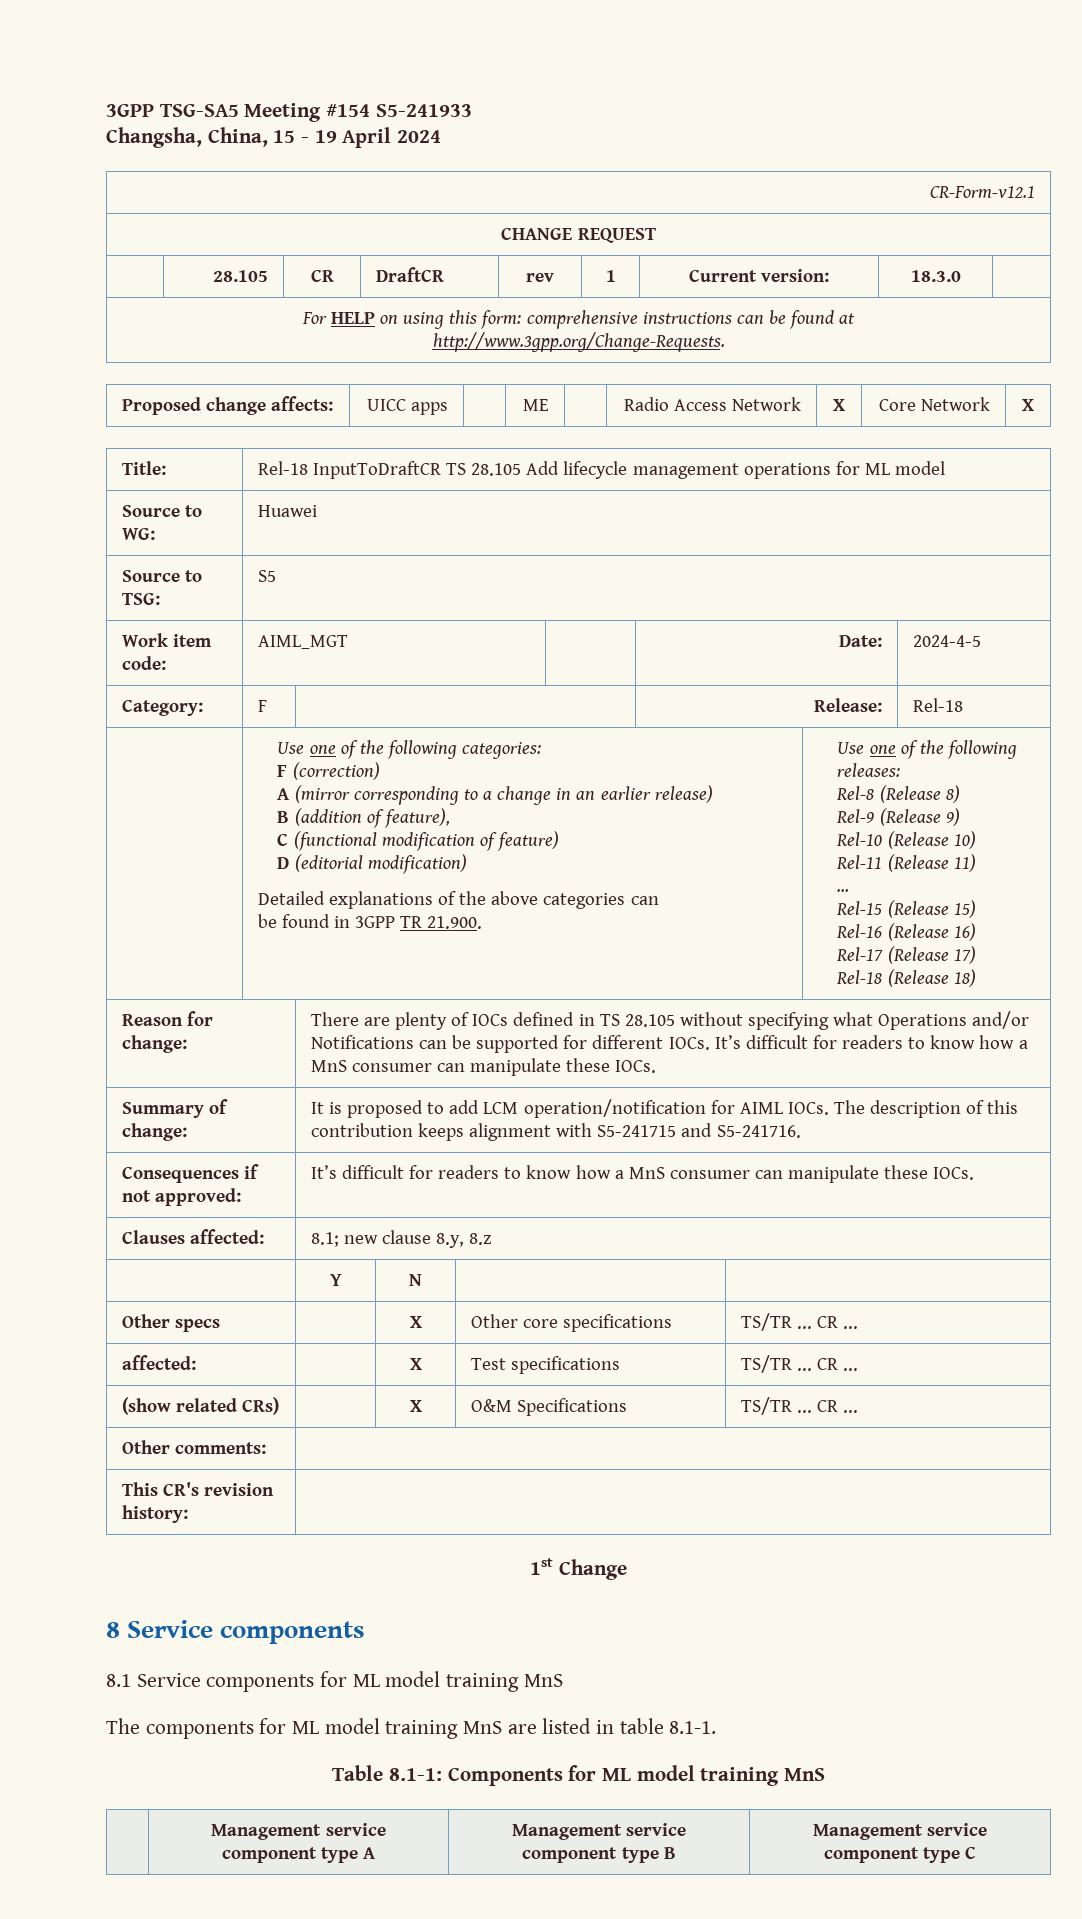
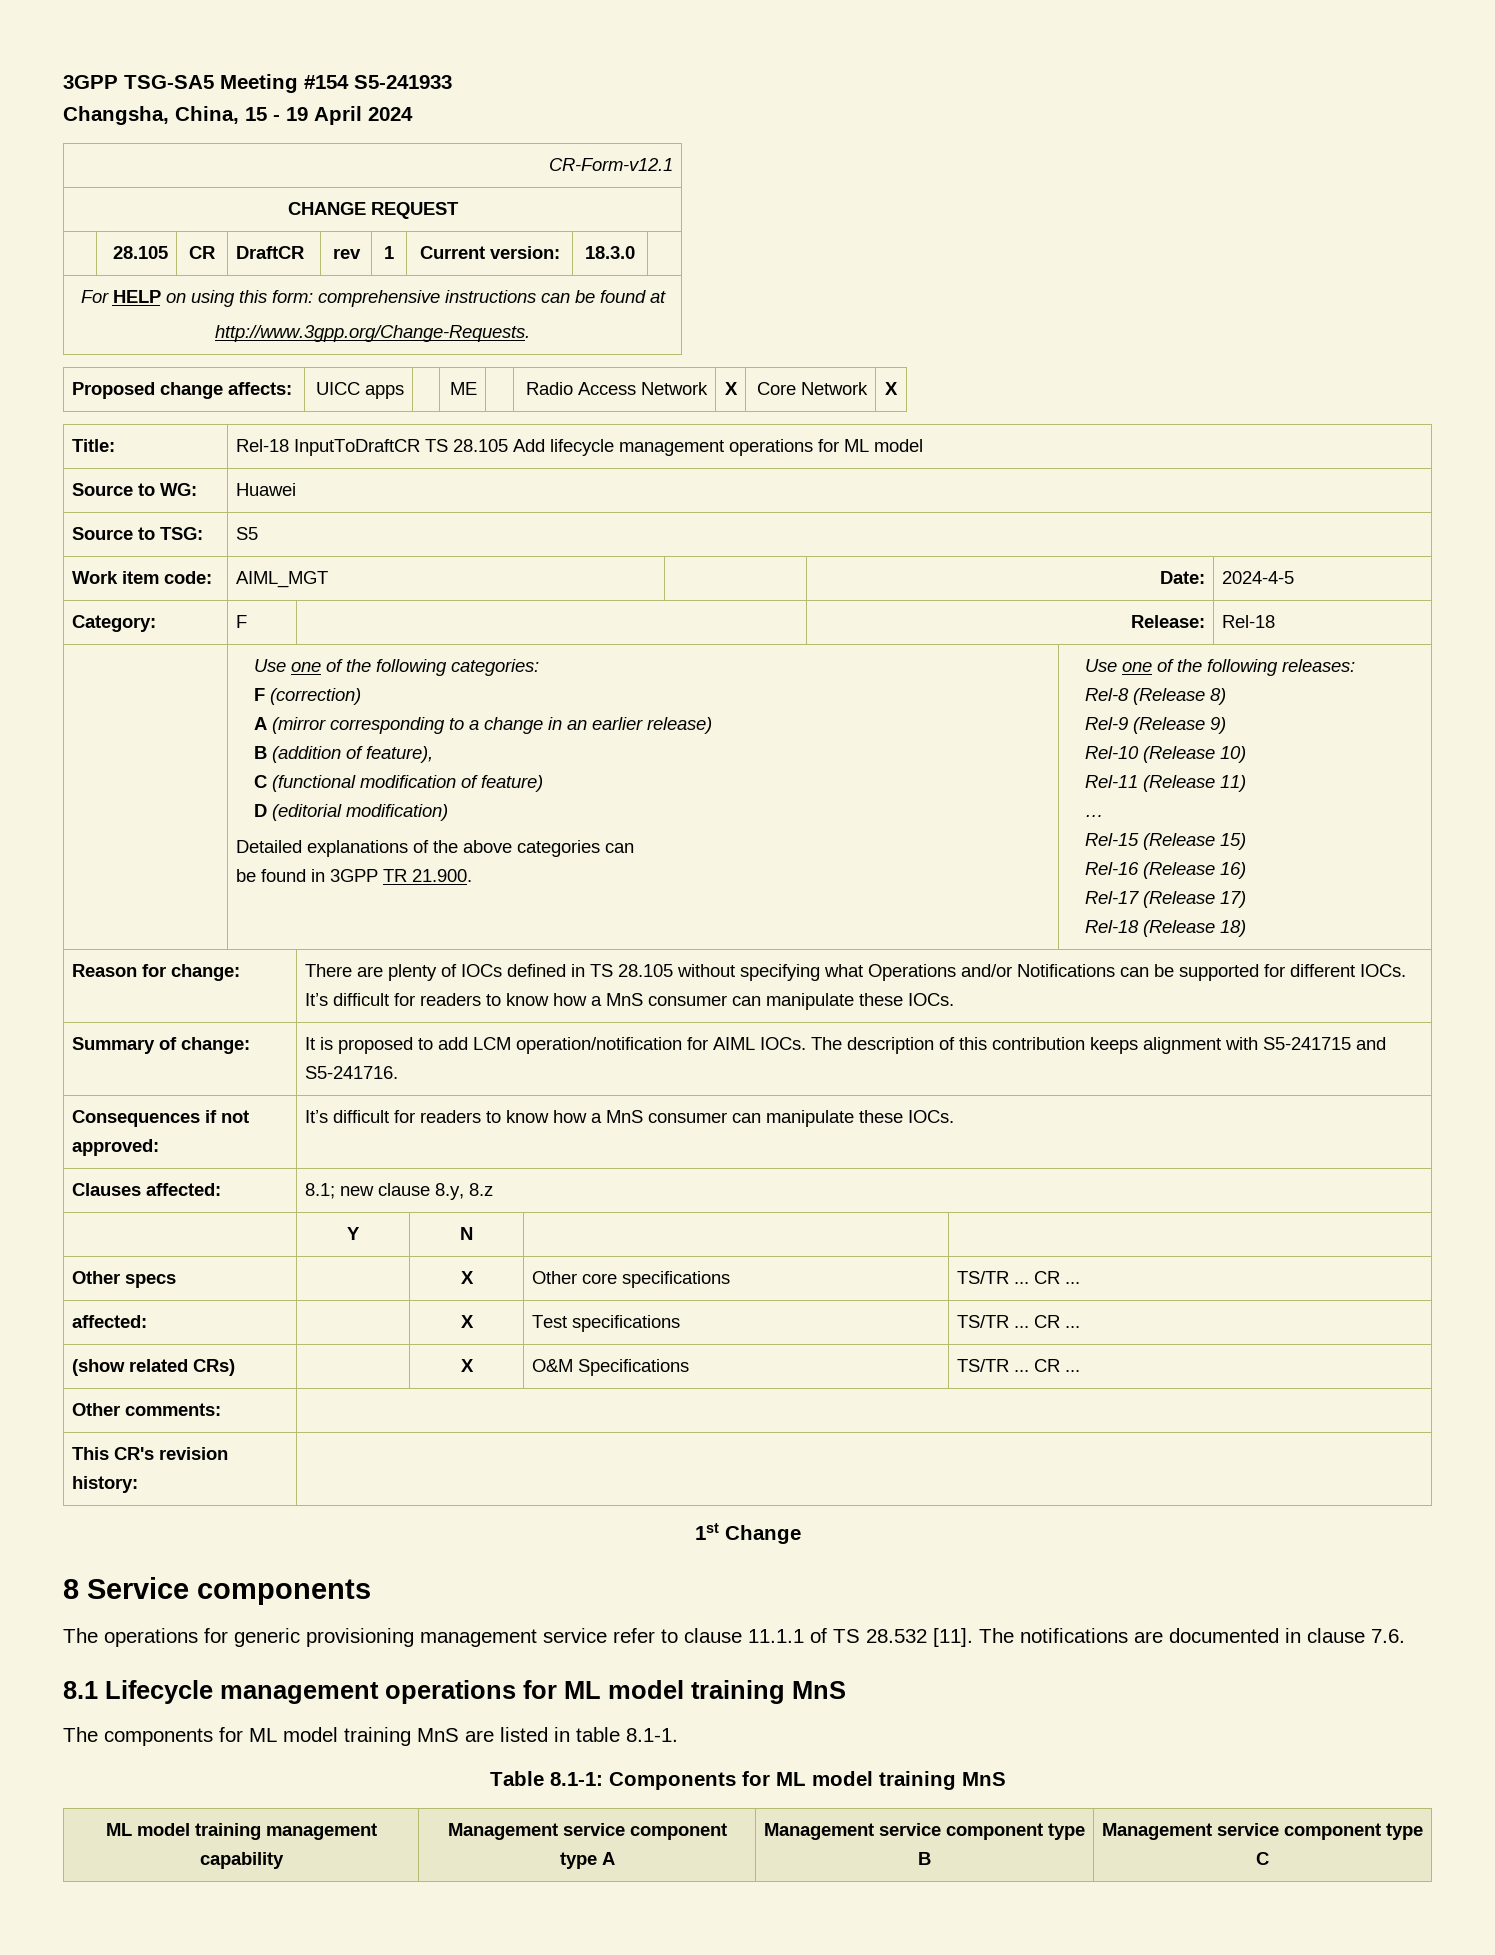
- 8.1 Service components for ML model training MnS
+ The operations for generic provisioning management service refer to clause 11.1.1 of TS 28.532 [11]. The notifications are documented in clause 7.6.
+ 8.1 Lifecycle management operations for ML model training MnS
- | Management service component type A | Management service component type B | Management service component type C
+ ML model training management capability | Management service component type A | Management service component type B | Management service component type C

